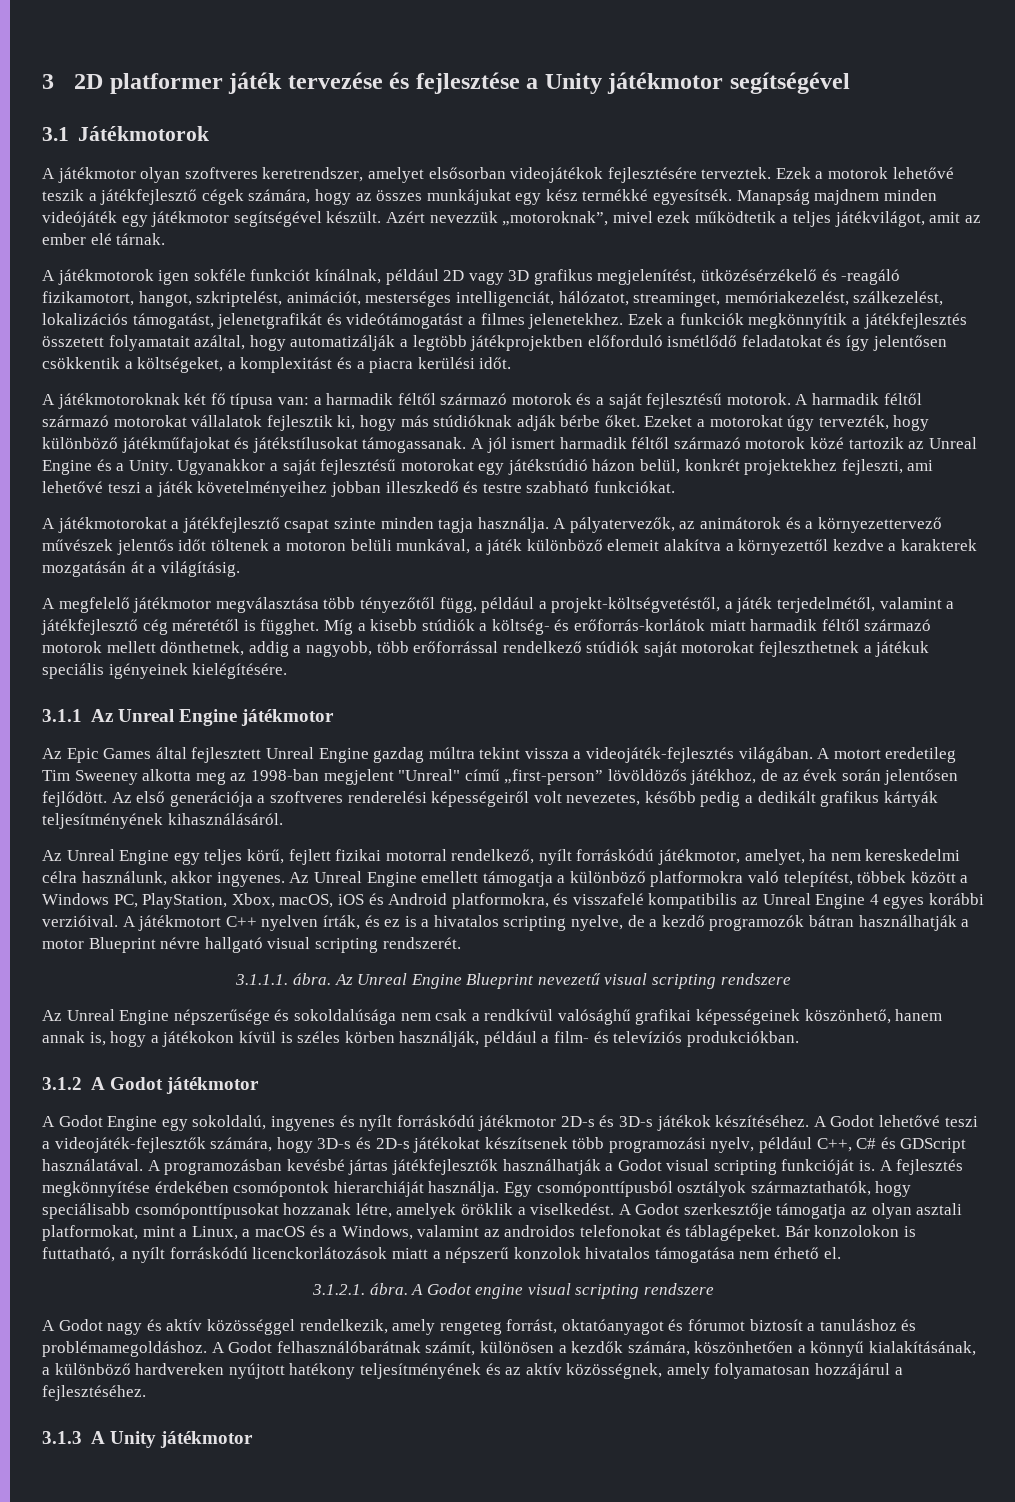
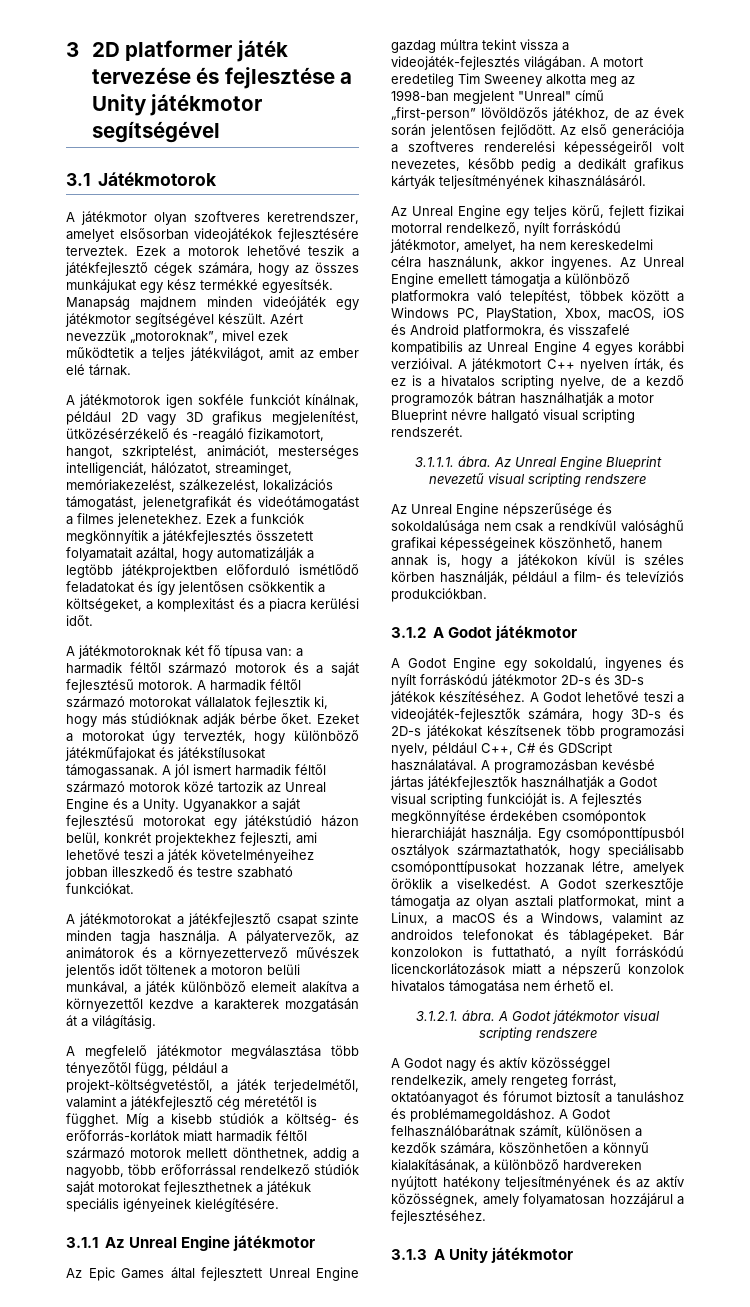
- A Godot engine visual scripting rendszere
+ A Godot játékmotor visual scripting rendszere

